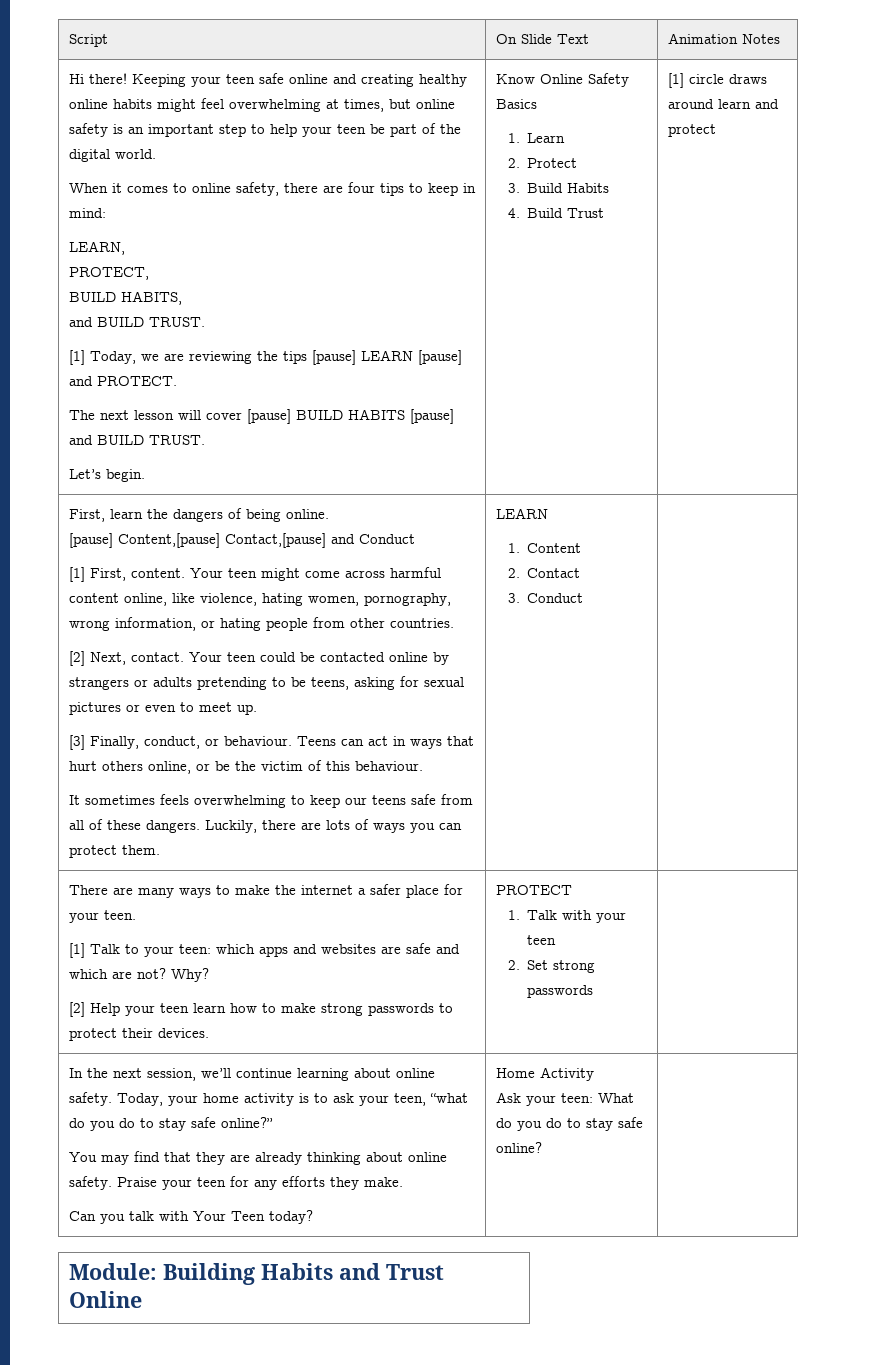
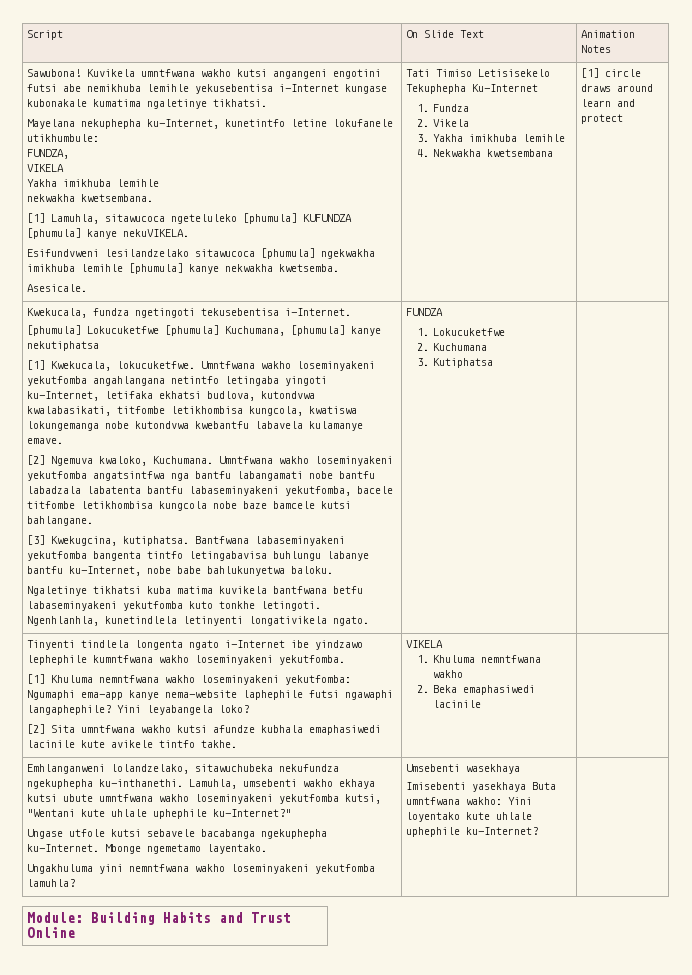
- Hi there! Keeping your teen safe online and creating healthy online habits might feel overwhelming at times, but online safety is an important step to help your teen be part of the digital world.
- When it comes to online safety, there are four tips to keep in mind:
- LEARN,
- PROTECT,
- BUILD HABITS,
- and BUILD TRUST.
- [1] Today, we are reviewing the tips [pause] LEARN [pause] and PROTECT.
- The next lesson will cover [pause] BUILD HABITS [pause] and BUILD TRUST.
- Let’s begin. | Know Online Safety Basics
- 1. Learn
- 2. Protect
- 3. Build Habits
+ Sawubona! Kuvikela umntfwana wakho kutsi angangeni engotini futsi abe nemikhuba lemihle yekusebentisa i-Internet kungase kubonakale kumatima ngaletinye tikhatsi.
+ Mayelana nekuphepha ku-Internet, kunetintfo letine lokufanele utikhumbule:
+ FUNDZA,
+ VIKELA
+ Yakha imikhuba lemihle
+ nekwakha kwetsembana.
+ [1] Lamuhla, sitawucoca ngeteluleko [phumula] KUFUNDZA [phumula] kanye nekuVIKELA.
+ Esifundvweni lesilandzelako sitawucoca [phumula] ngekwakha imikhuba lemihle [phumula] kanye nekwakha kwetsemba.
+ Asesicale. | Tati Timiso Letisisekelo Tekuphepha Ku-Internet
+ 1. Fundza
+ 2. Vikela
+ 3. Yakha imikhuba lemihle
- 4. Build Trust
+ 4. Nekwakha kwetsembana
- First, learn the dangers of being online.
- [pause] Content,[pause] Contact,[pause] and Conduct
- [1] First, content. Your teen might come across harmful content online, like violence, hating women, pornography, wrong information, or hating people from other countries.
- [2] Next, contact. Your teen could be contacted online by strangers or adults pretending to be teens, asking for sexual pictures or even to meet up.
- [3] Finally, conduct, or behaviour. Teens can act in ways that hurt others online, or be the victim of this behaviour.
- It sometimes feels overwhelming to keep our teens safe from all of these dangers. Luckily, there are lots of ways you can protect them. | LEARN
- 1. Content
- 2. Contact
- 3. Conduct |
- There are many ways to make the internet a safer place for your teen.
- [1] Talk to your teen: which apps and websites are safe and which are not? Why?
- [2] Help your teen learn how to make strong passwords to protect their devices. | PROTECT
- 1. Talk with your teen
- 2. Set strong passwords |
- In the next session, we’ll continue learning about online safety. Today, your home activity is to ask your teen, “what do you do to stay safe online?”
- You may find that they are already thinking about online safety. Praise your teen for any efforts they make.
- Can you talk with Your Teen today? | Home Activity
- Ask your teen: What do you do to stay safe online?
+ Kwekucala, fundza ngetingoti tekusebentisa i-Internet.
+ [phumula] Lokucuketfwe [phumula] Kuchumana, [phumula] kanye nekutiphatsa
+ [1] Kwekucala, lokucuketfwe. Umntfwana wakho loseminyakeni yekutfomba angahlangana netintfo letingaba yingoti ku-Internet, letifaka ekhatsi budlova, kutondvwa kwalabasikati, titfombe letikhombisa kungcola, kwatiswa lokungemanga nobe kutondvwa kwebantfu labavela kulamanye emave.
+ [2] Ngemuva kwaloko, Kuchumana. Umntfwana wakho loseminyakeni yekutfomba angatsintfwa nga bantfu labangamati nobe bantfu labadzala labatenta bantfu labaseminyakeni yekutfomba, bacele titfombe letikhombisa kungcola nobe baze bamcele kutsi bahlangane.
+ [3] Kwekugcina, kutiphatsa. Bantfwana labaseminyakeni yekutfomba bangenta tintfo letingabavisa buhlungu labanye bantfu ku-Internet, nobe babe bahlukunyetwa baloku.
+ Ngaletinye tikhatsi kuba matima kuvikela bantfwana betfu labaseminyakeni yekutfomba kuto tonkhe letingoti. Ngenhlanhla, kunetindlela letinyenti longativikela ngato. | FUNDZA
+ 1. Lokucuketfwe
+ 2. Kuchumana
+ 3. Kutiphatsa |
+ Tinyenti tindlela longenta ngato i-Internet ibe yindzawo lephephile kumntfwana wakho loseminyakeni yekutfomba.
+ [1] Khuluma nemntfwana wakho loseminyakeni yekutfomba: Ngumaphi ema-app kanye nema-website laphephile futsi ngawaphi langaphephile? Yini leyabangela loko?
+ [2] Sita umntfwana wakho kutsi afundze kubhala emaphasiwedi lacinile kute avikele tintfo takhe. | VIKELA
+ 1. Khuluma nemntfwana wakho
+ 2. Beka emaphasiwedi lacinile |
+ Emhlanganweni lolandzelako, sitawuchubeka nekufundza ngekuphepha ku-inthanethi. Lamuhla, umsebenti wakho ekhaya kutsi ubute umntfwana wakho loseminyakeni yekutfomba kutsi, "Wentani kute uhlale uphephile ku-Internet?"
+ Ungase utfole kutsi sebavele bacabanga ngekuphepha ku-Internet. Mbonge ngemetamo layentako.
+ Ungakhuluma yini nemntfwana wakho loseminyakeni yekutfomba lamuhla? | Umsebenti wasekhaya
+ Imisebenti yasekhaya Buta umntfwana wakho: Yini loyentako kute uhlale uphephile ku-Internet?

